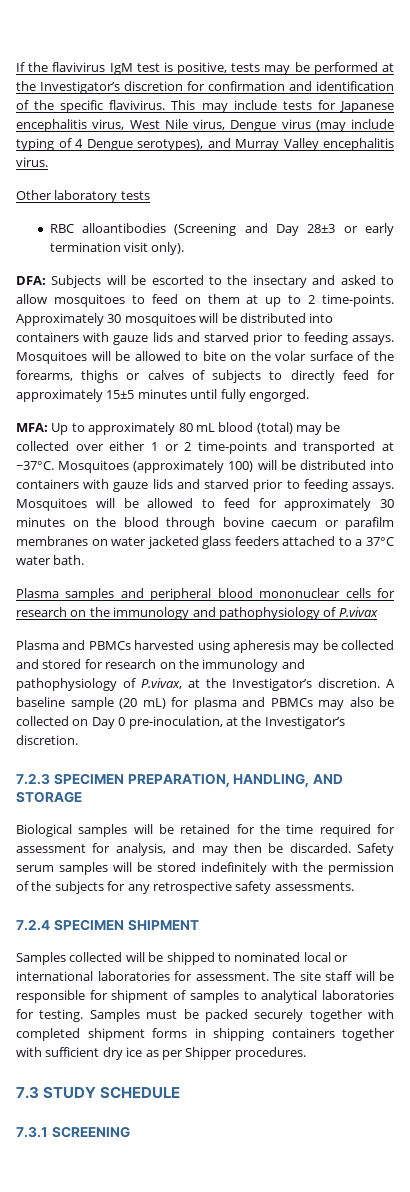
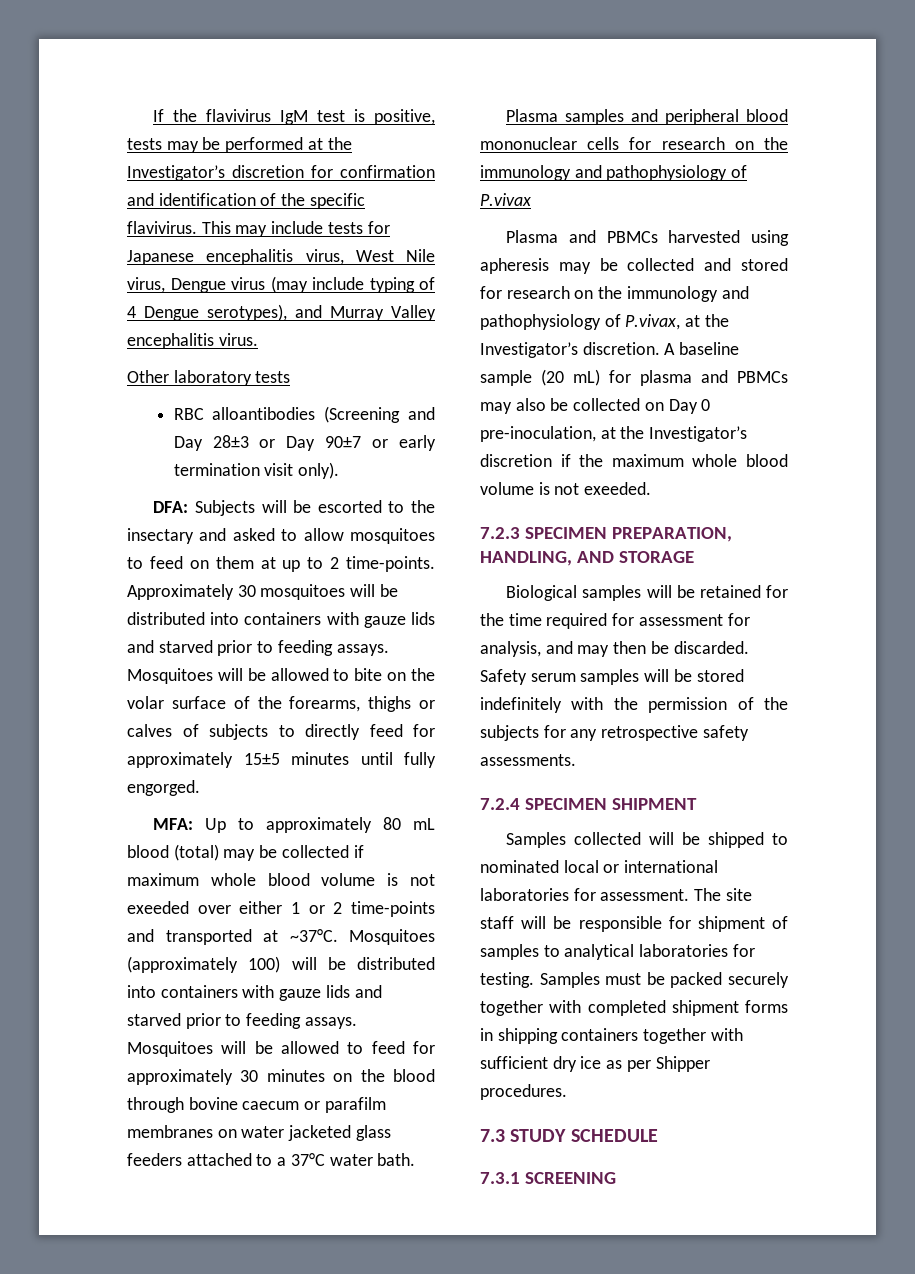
- RBC alloantibodies (Screening and Day 28±3 or early termination visit only).
+ RBC alloantibodies (Screening and Day 28±3 or Day 90±7 or early termination visit only).
- MFA: Up to approximately 80 mL blood (total) may be collected over either 1 or 2 time-points and transported at ~37°C.
+ MFA: Up to approximately 80 mL blood (total) may be collected if maximum whole blood volume is not exeeded over either 1 or 2 time-points and transported at ~37°C.
- A baseline sample (20 mL) for plasma and PBMCs may also be collected on Day 0 pre-inoculation, at the Investigator’s discretion.
+ A baseline sample (20 mL) for plasma and PBMCs may also be collected on Day 0 pre-inoculation, at the Investigator’s discretion if the maximum whole blood volume is not exeeded.

